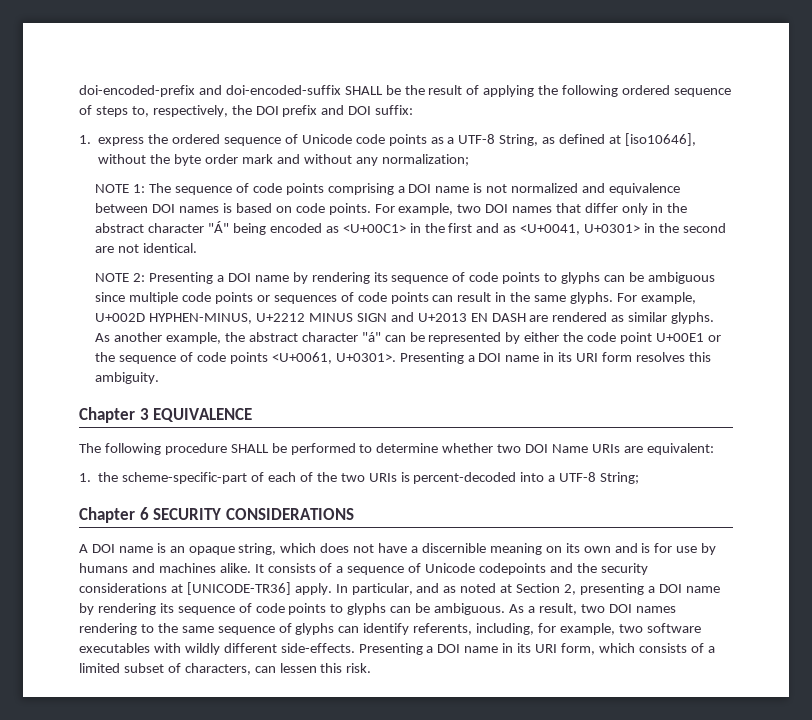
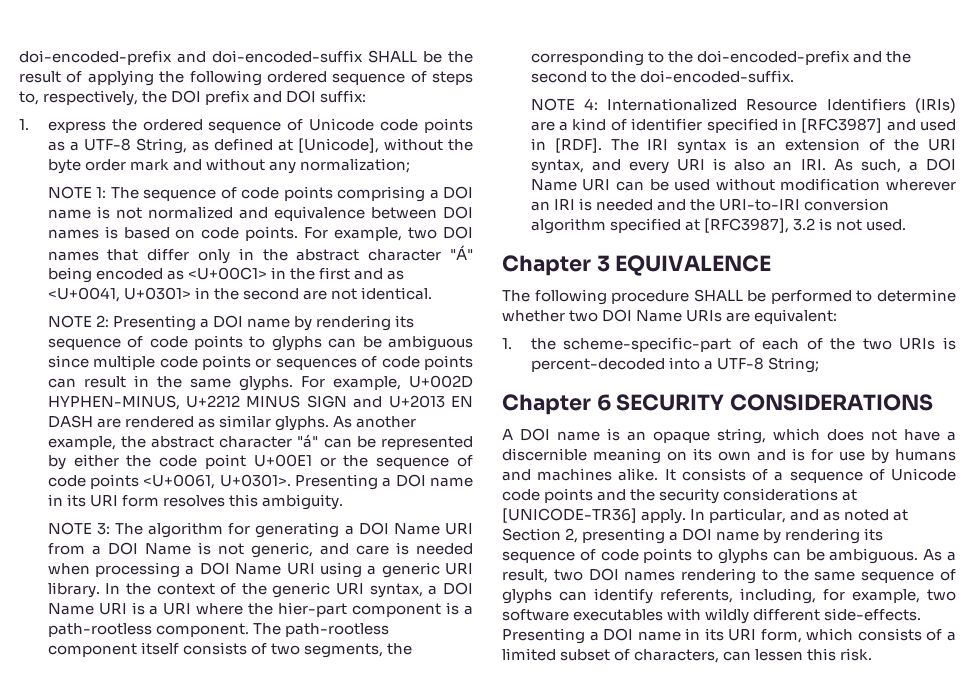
- 1. express the ordered sequence of Unicode code points as a UTF-8 String, as defined at [iso10646], without the byte order mark and without any normalization;
+ 1. express the ordered sequence of Unicode code points as a UTF-8 String, as defined at [Unicode], without the byte order mark and without any normalization;
+ NOTE 3: The algorithm for generating a DOI Name URI from a DOI Name is not generic, and care is needed when processing a DOI Name URI using a generic URI library. In the context of the generic URI syntax, a DOI Name URI is a URI where the hier-part component is a path-rootless component. The path-rootless component itself consists of two segments, the corresponding to the doi-encoded-prefix and the second to the doi-encoded-suffix.
+ NOTE 4: Internationalized Resource Identifiers (IRIs) are a kind of identifier specified in [RFC3987] and used in [RDF]. The IRI syntax is an extension of the URI syntax, and every URI is also an IRI. As such, a DOI Name URI can be used without modification wherever an IRI is needed and the URI-to-IRI conversion algorithm specified at [RFC3987], 3.2 is not used.
- It consists of a sequence of Unicode codepoints and the security considerations at [UNICODE-TR36] apply.
+ It consists of a sequence of Unicode code points and the security considerations at [UNICODE-TR36] apply.

